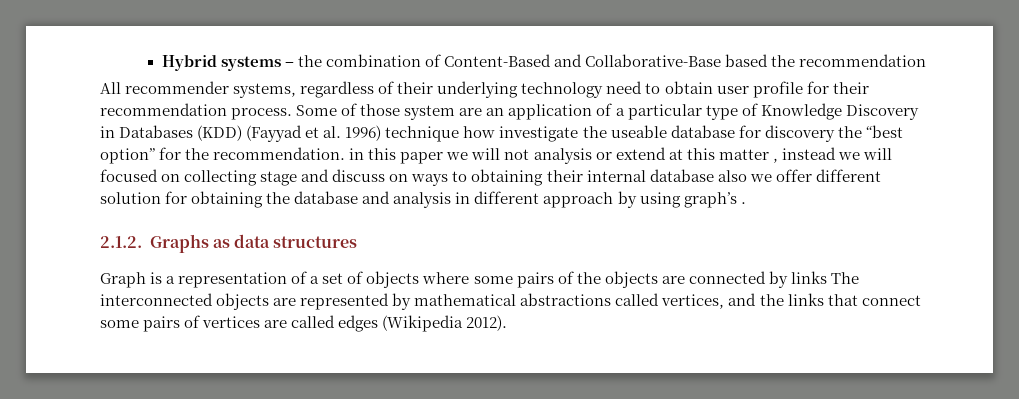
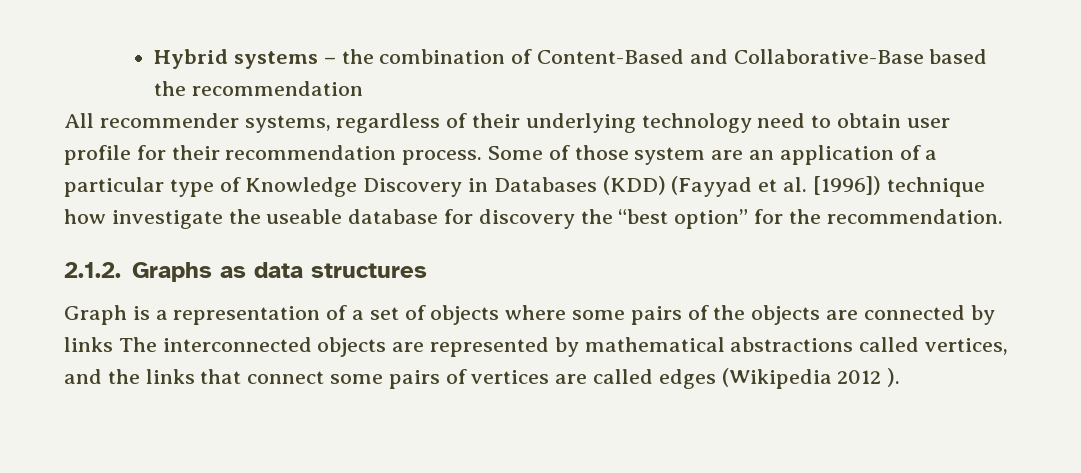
- Some of those system are an application of a particular type of Knowledge Discovery in Databases (KDD) (Fayyad et al. 1996) technique how investigate the useable database for discovery the “best option” for the recommendation. in this paper we will not analysis or extend at this matter , instead we will focused on collecting stage and discuss on ways to obtaining their internal database also we offer different solution for obtaining the database and analysis in different approach by using graph’s .
+ Some of those system are an application of a particular type of Knowledge Discovery in Databases (KDD) (Fayyad et al. [1996]) technique how investigate the useable database for discovery the “best option” for the recommendation.
- Graph is a representation of a set of objects where some pairs of the objects are connected by links The interconnected objects are represented by mathematical abstractions called vertices, and the links that connect some pairs of vertices are called edges (Wikipedia 2012).
+ Graph is a representation of a set of objects where some pairs of the objects are connected by links The interconnected objects are represented by mathematical abstractions called vertices, and the links that connect some pairs of vertices are called edges (Wikipedia 2012 ).

